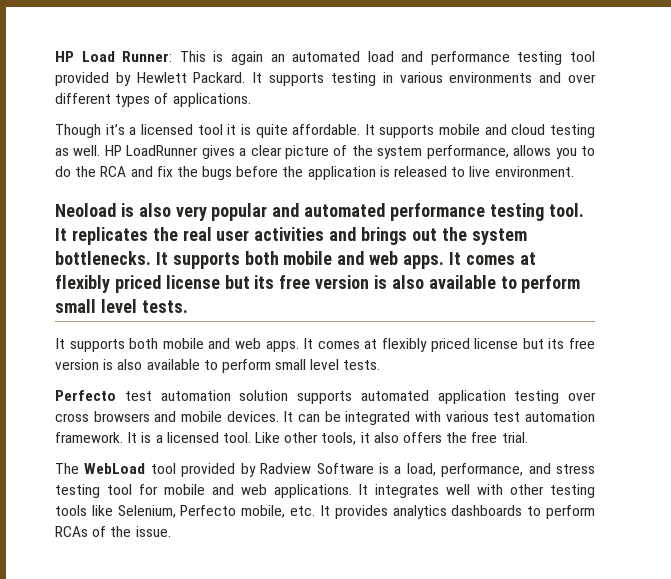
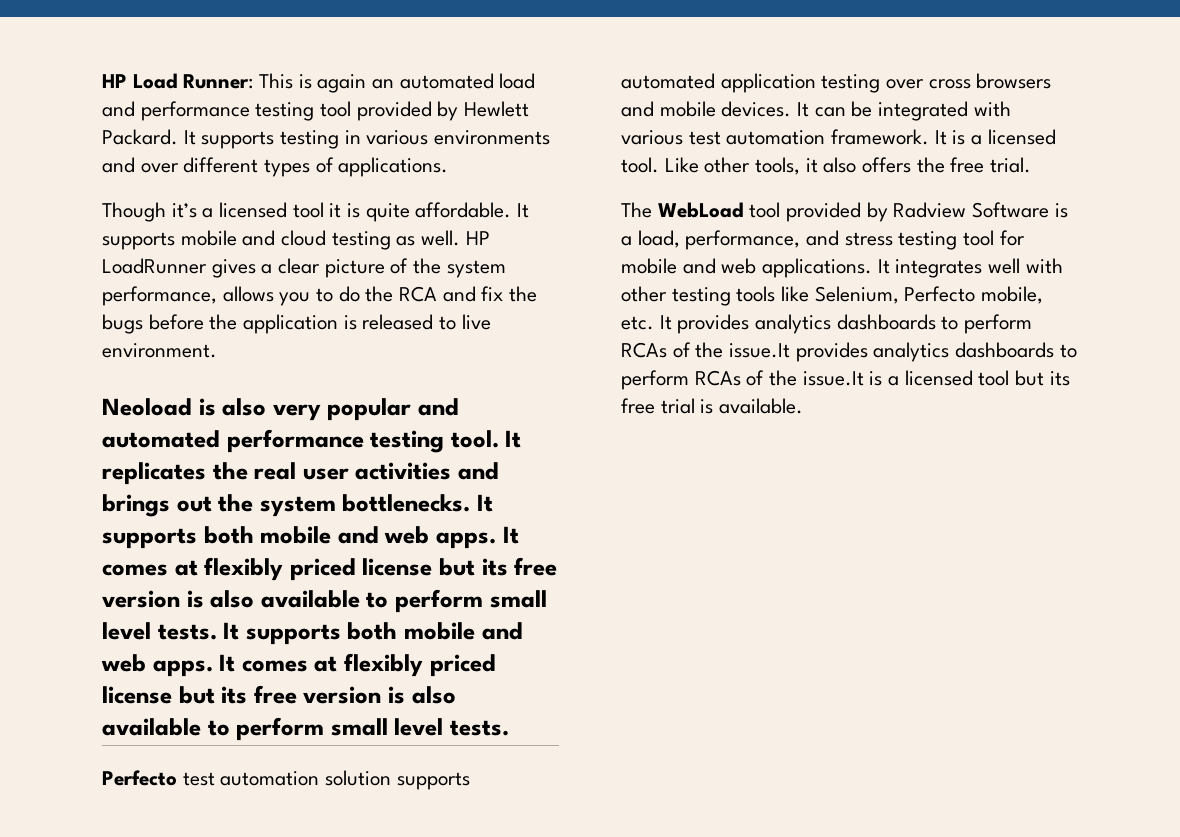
- It replicates the real user activities and brings out the system bottlenecks. It supports both mobile and web apps. It comes at flexibly priced license but its free version is also available to perform small level tests.
- It supports both mobile and web apps.
+ It replicates the real user activities and brings out the system bottlenecks. It supports both mobile and web apps. It comes at flexibly priced license but its free version is also available to perform small level tests. It supports both mobile and web apps.
- It integrates well with other testing tools like Selenium, Perfecto mobile, etc. It provides analytics dashboards to perform RCAs of the issue.
+ It integrates well with other testing tools like Selenium, Perfecto mobile, etc. It provides analytics dashboards to perform RCAs of the issue.It provides analytics dashboards to perform RCAs of the issue.It is a licensed tool but its free trial is available.

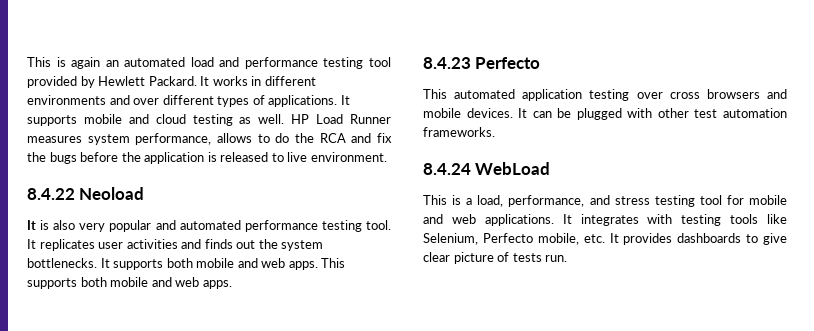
- HP Load Runner: This is again an automated load and performance testing tool provided by Hewlett Packard.
+ This is again an automated load and performance testing tool provided by Hewlett Packard.
- It supports testing in various environments and over different types of applications.
- Though it’s a licensed tool it is quite affordable.
+ It works in different environments and over different types of applications.
- HP LoadRunner gives a clear picture of the system performance, allows you to do the RCA and fix the bugs before the application is released to live environment.
+ HP Load Runner measures system performance, allows to do the RCA and fix the bugs before the application is released to live environment.
- Neoload is also very popular and automated performance testing tool.
+ 8.4.22 Neoload
+ It is also very popular and automated performance testing tool.
- It replicates the real user activities and brings out the system bottlenecks.
+ It replicates user activities and finds out the system bottlenecks.
- It comes at flexibly priced license but its free version is also available to perform small level tests. It supports both mobile and web apps. It comes at flexibly priced license but its free version is also available to perform small level tests.
- Perfecto test automation solution supports automated application testing over cross browsers and mobile devices.
+ This supports both mobile and web apps.
+ 8.4.23 Perfecto
+ This automated application testing over cross browsers and mobile devices.
- It can be integrated with various test automation framework. It is a licensed tool. Like other tools, it also offers the free trial.
- The WebLoad tool provided by Radview Software is a load, performance, and stress testing tool for mobile and web applications.
+ It can be plugged with other test automation frameworks.
+ 8.4.24 WebLoad
+ This is a load, performance, and stress testing tool for mobile and web applications.
- It integrates well with other testing tools like Selenium, Perfecto mobile, etc. It provides analytics dashboards to perform RCAs of the issue.It provides analytics dashboards to perform RCAs of the issue.It is a licensed tool but its free trial is available.
+ It integrates with testing tools like Selenium, Perfecto mobile, etc. It provides dashboards to give clear picture of tests run.

